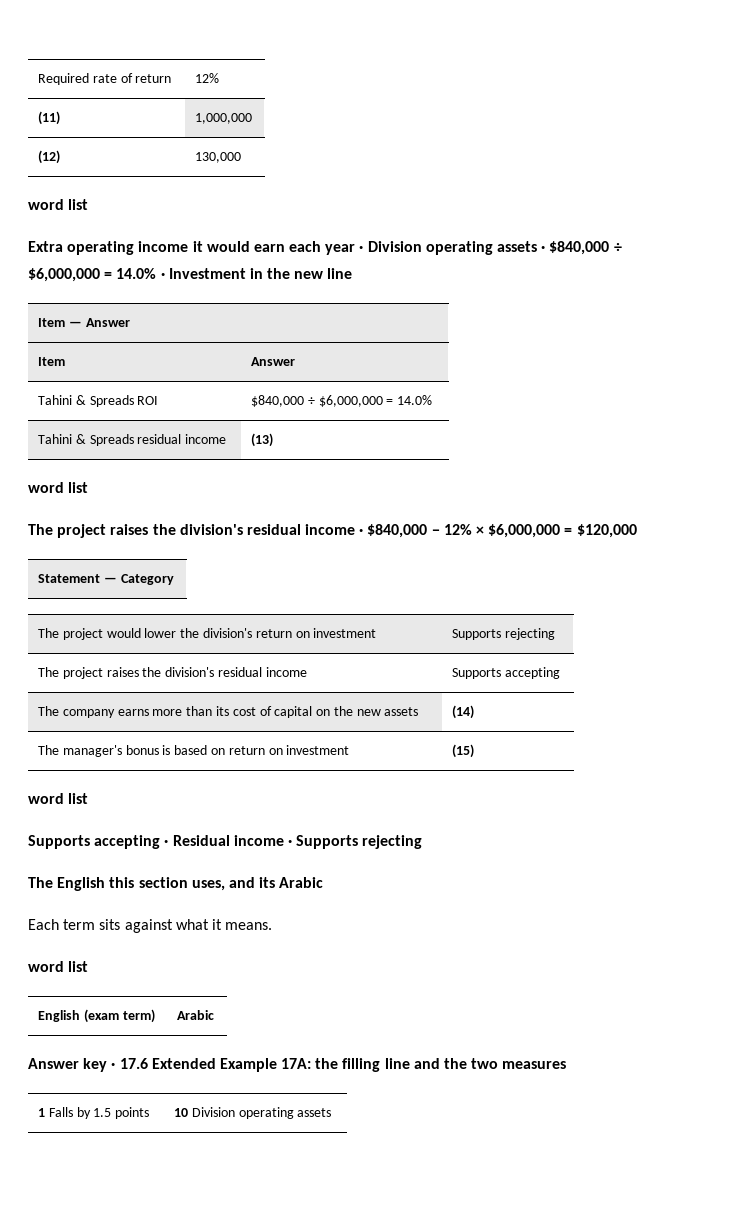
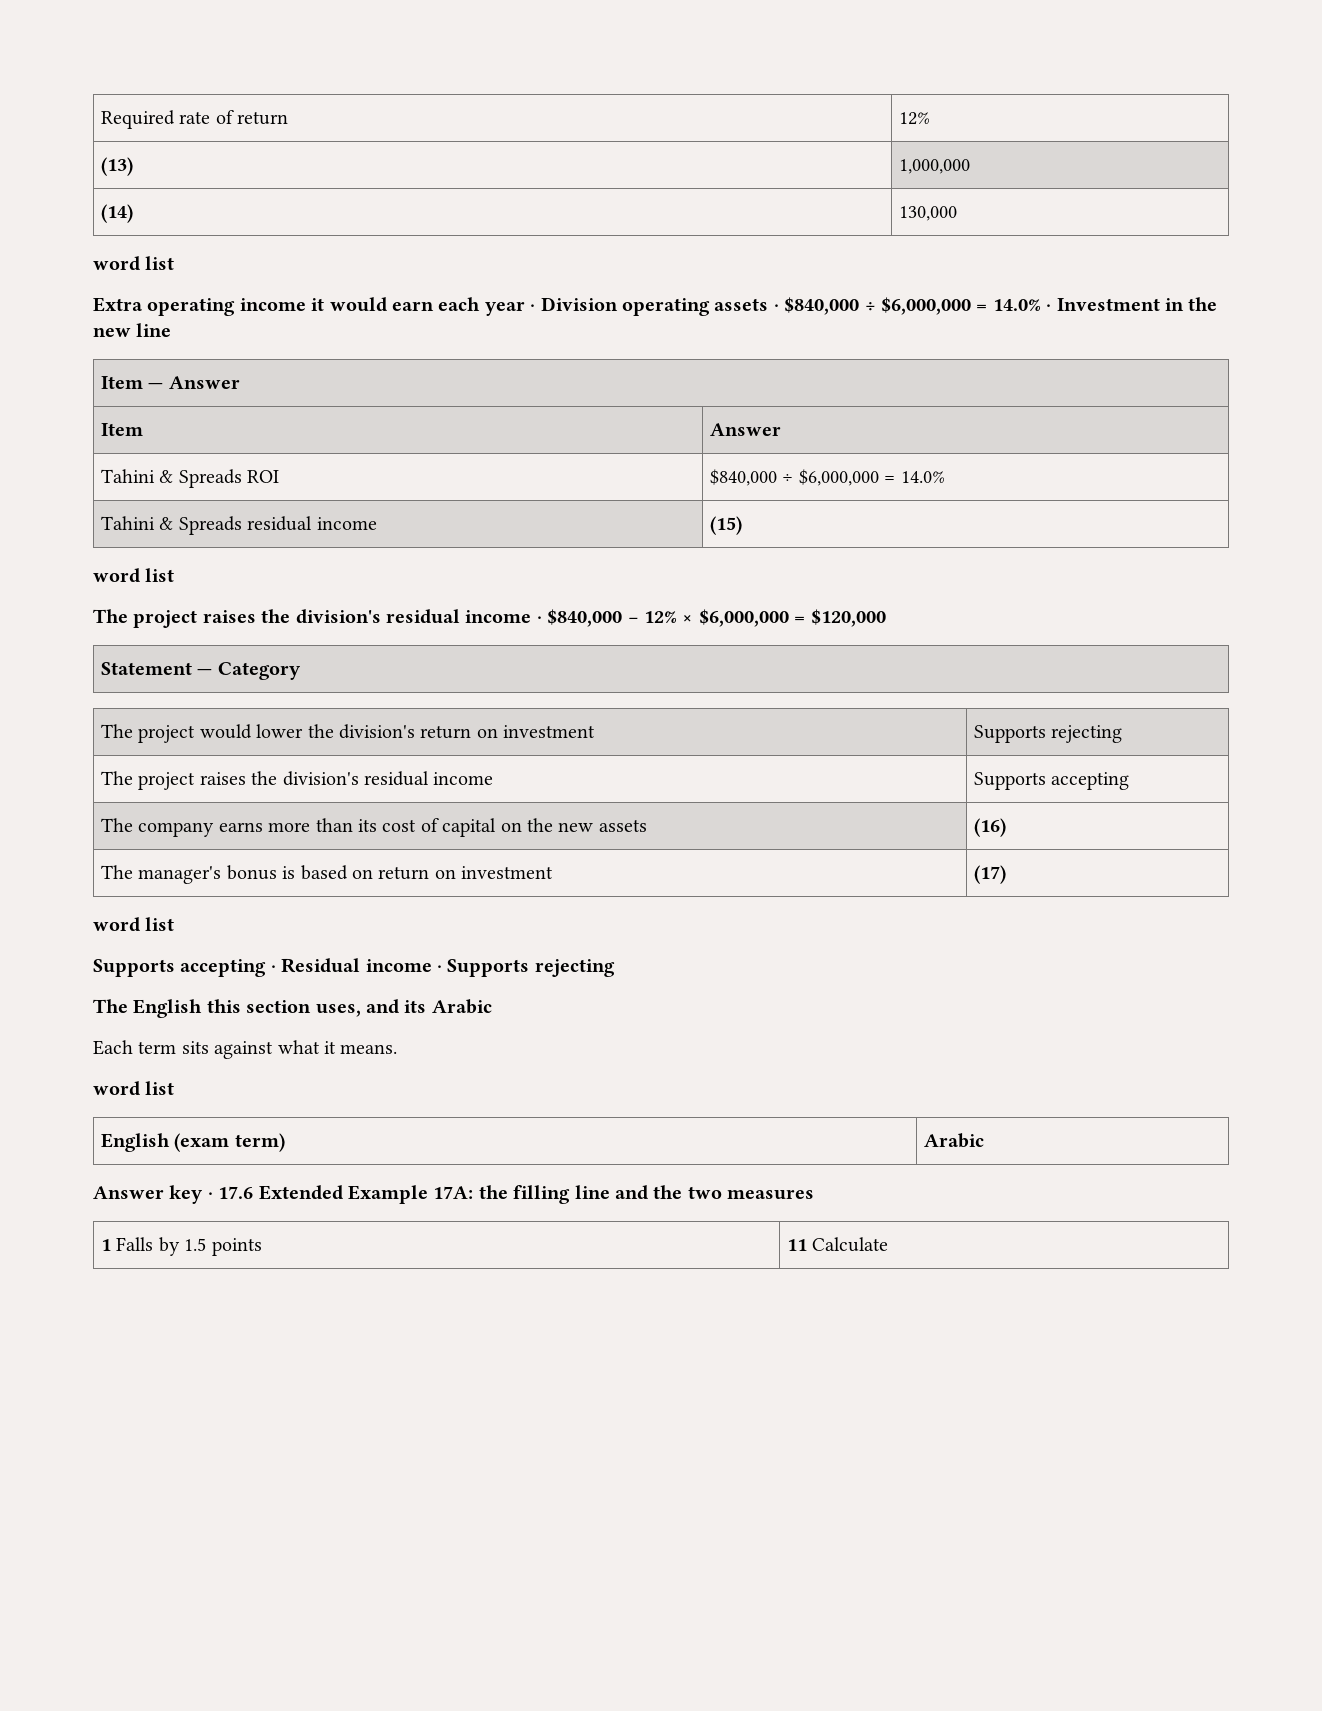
- (11) | 1,000,000
+ (13) | 1,000,000
- (12) | 130,000
+ (14) | 130,000
- Tahini & Spreads residual income | (13)
+ Tahini & Spreads residual income | (15)
- The company earns more than its cost of capital on the new assets | (14)
+ The company earns more than its cost of capital on the new assets | (16)
- The manager's bonus is based on return on investment | (15)
+ The manager's bonus is based on return on investment | (17)
- 1 Falls by 1.5 points | 10 Division operating assets
+ 1 Falls by 1.5 points | 11 Calculate

